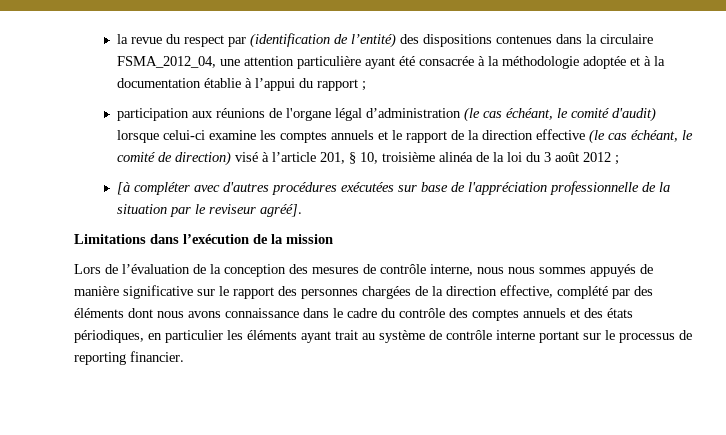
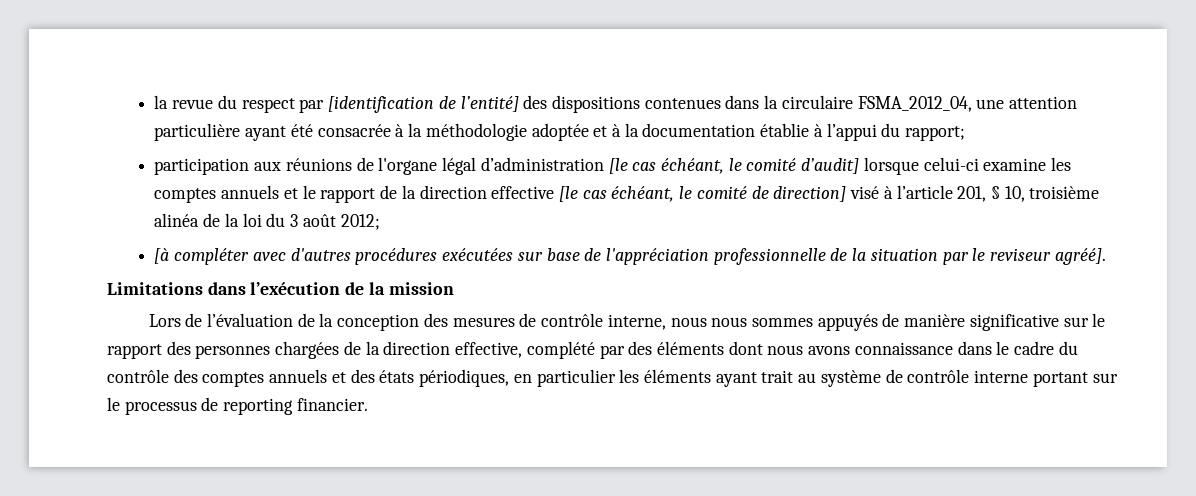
- la revue du respect par (identification de l’entité) des dispositions contenues dans la circulaire FSMA_2012_04, une attention particulière ayant été consacrée à la méthodologie adoptée et à la documentation établie à l’appui du rapport ;
+ la revue du respect par [identification de l’entité] des dispositions contenues dans la circulaire FSMA_2012_04, une attention particulière ayant été consacrée à la méthodologie adoptée et à la documentation établie à l’appui du rapport;
- participation aux réunions de l'organe légal d’administration (le cas échéant, le comité d'audit) lorsque celui-ci examine les comptes annuels et le rapport de la direction effective (le cas échéant, le comité de direction) visé à l’article 201, § 10, troisième alinéa de la loi du 3 août 2012 ;
+ participation aux réunions de l'organe légal d’administration [le cas échéant, le comité d’audit] lorsque celui-ci examine les comptes annuels et le rapport de la direction effective [le cas échéant, le comité de direction] visé à l’article 201, § 10, troisième alinéa de la loi du 3 août 2012;

